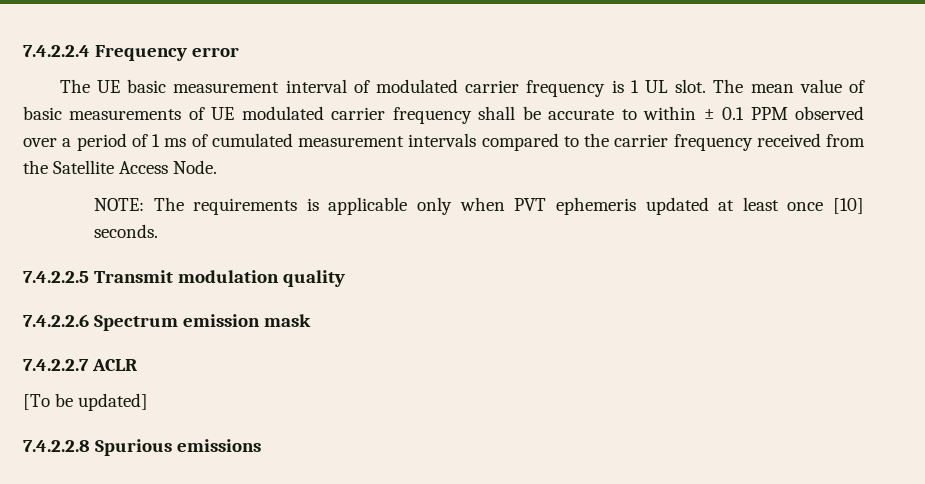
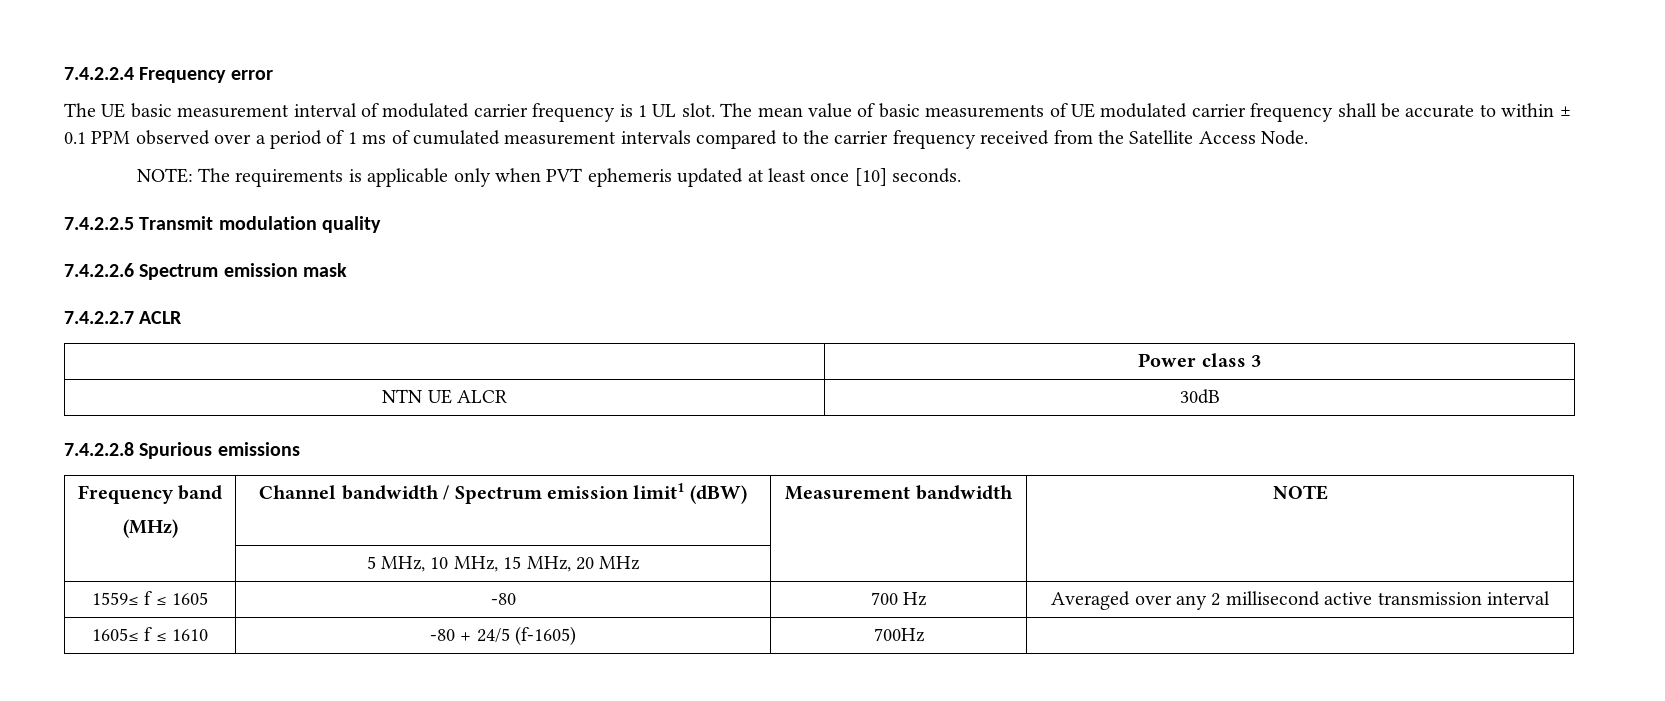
- [To be updated]
+ | Power class 3
+ NTN UE ALCR | 30dB
  7.4.2.2.8 Spurious emissions
+ Frequency band
+ (MHz) | Channel bandwidth / Spectrum emission limit1 (dBW) | Measurement bandwidth | NOTE
+ | 5 MHz, 10 MHz, 15 MHz, 20 MHz | |
+ 1559≤ f ≤ 1605 | -80 | 700 Hz | Averaged over any 2 millisecond active transmission interval
+ 1605≤ f ≤ 1610 | -80 + 24/5 (f-1605) | 700Hz |

